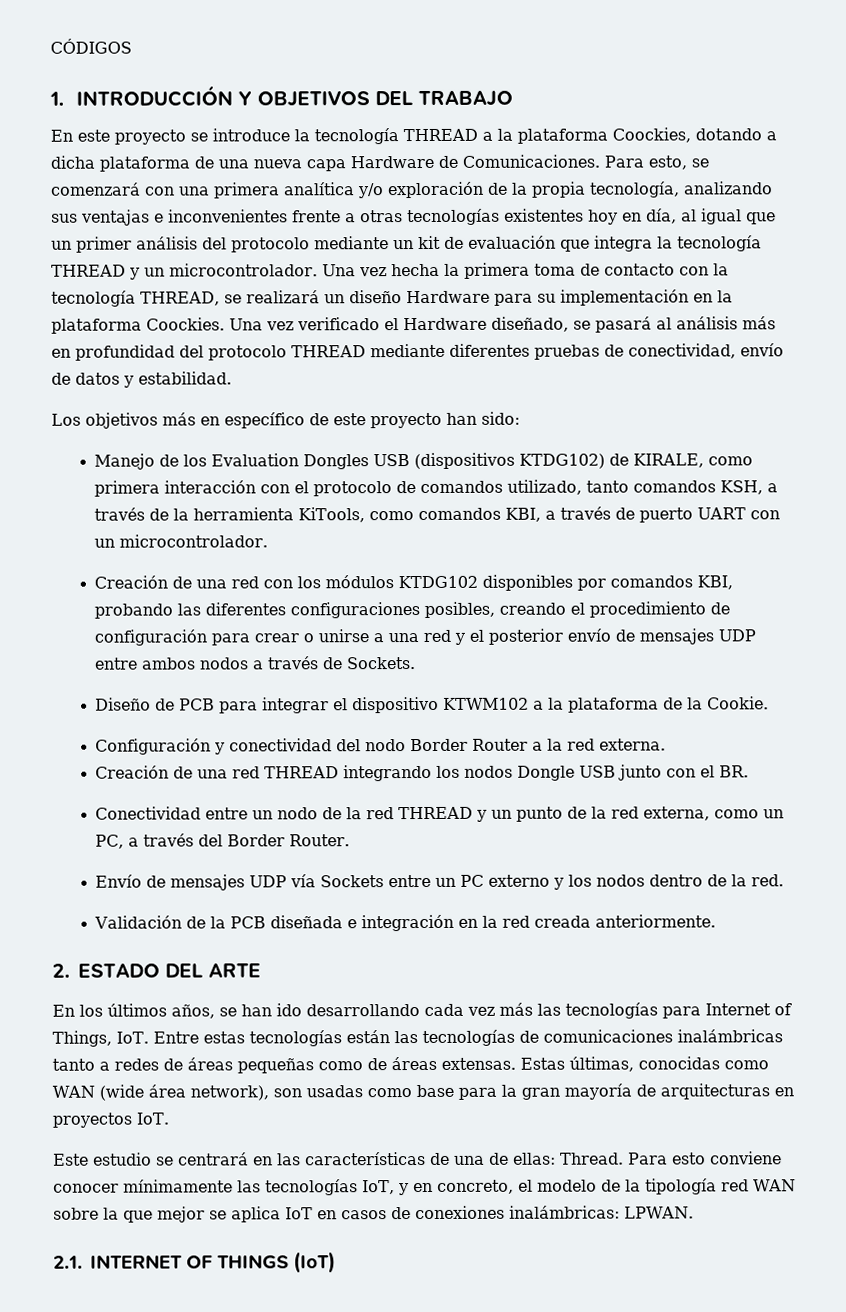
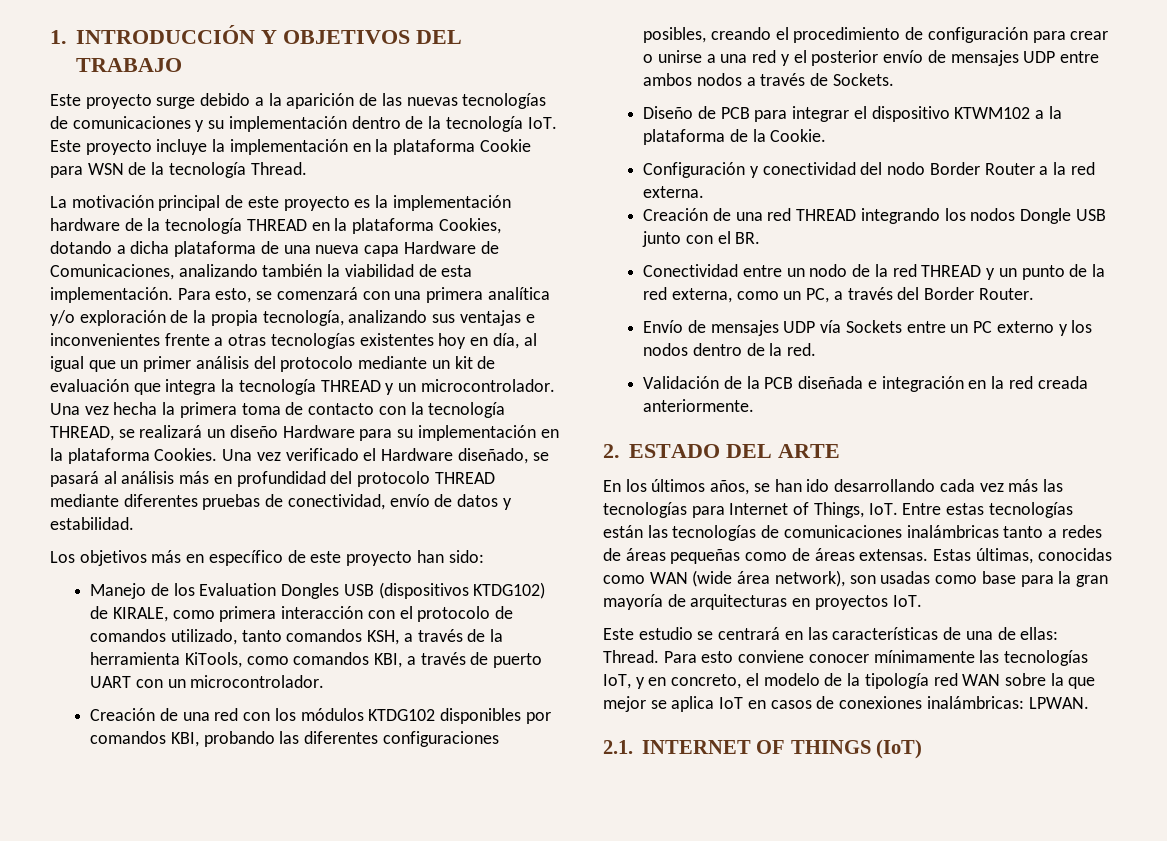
- CÓDIGOS
- En este proyecto se introduce la tecnología THREAD a la plataforma Coockies, dotando a dicha plataforma de una nueva capa Hardware de Comunicaciones.
+ Este proyecto surge debido a la aparición de las nuevas tecnologías de comunicaciones y su implementación dentro de la tecnología IoT. Este proyecto incluye la implementación en la plataforma Cookie para WSN de la tecnología Thread.
+ La motivación principal de este proyecto es la implementación hardware de la tecnología THREAD en la plataforma Cookies, dotando a dicha plataforma de una nueva capa Hardware de Comunicaciones, analizando también la viabilidad de esta implementación.
- Una vez hecha la primera toma de contacto con la tecnología THREAD, se realizará un diseño Hardware para su implementación en la plataforma Coockies.
+ Una vez hecha la primera toma de contacto con la tecnología THREAD, se realizará un diseño Hardware para su implementación en la plataforma Cookies.

